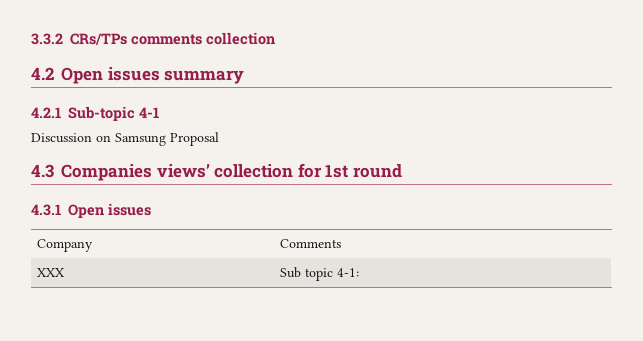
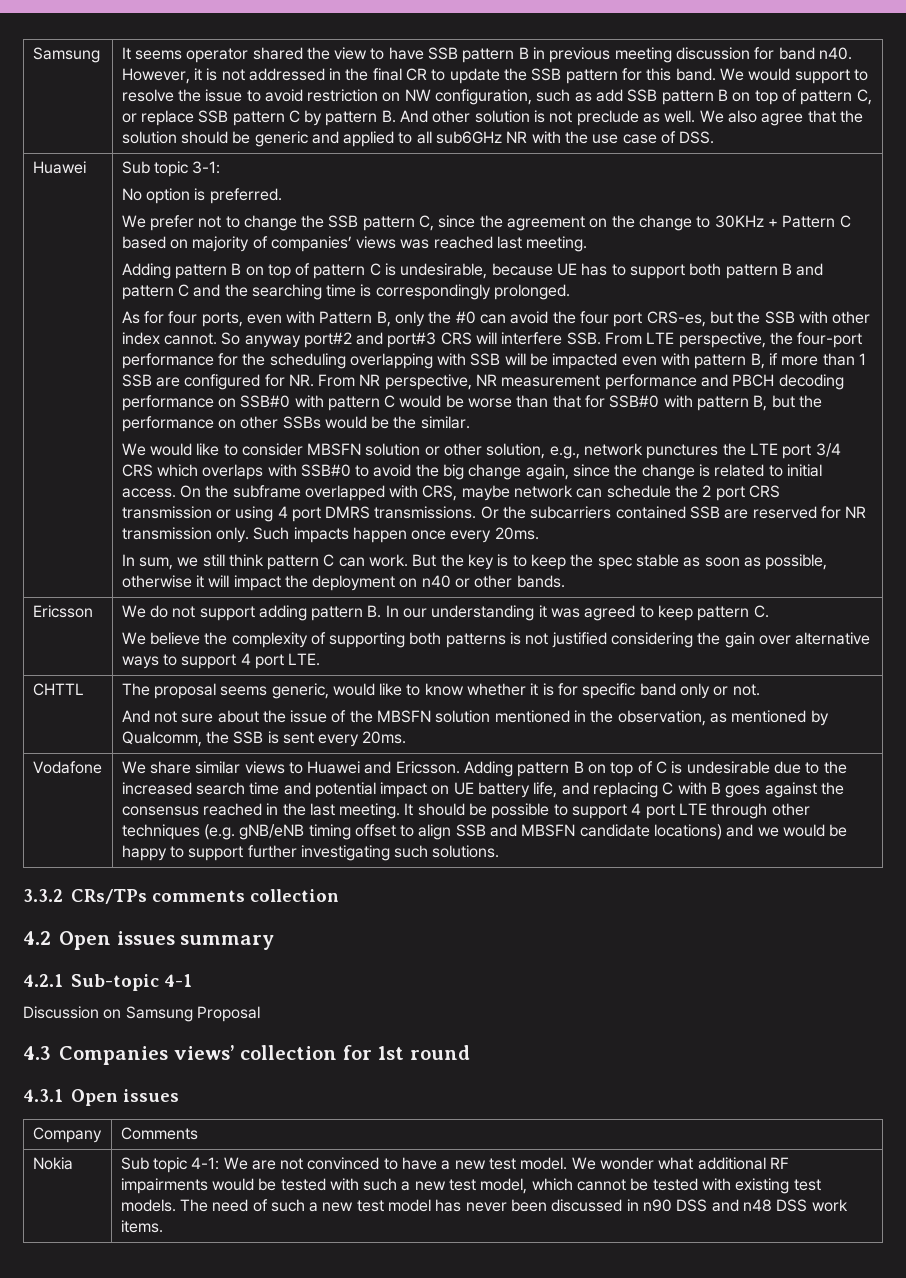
+ Samsung | It seems operator shared the view to have SSB pattern B in previous meeting discussion for band n40. However, it is not addressed in the final CR to update the SSB pattern for this band. We would support to resolve the issue to avoid restriction on NW configuration, such as add SSB pattern B on top of pattern C, or replace SSB pattern C by pattern B. And other solution is not preclude as well. We also agree that the solution should be generic and applied to all sub6GHz NR with the use case of DSS.
+ Huawei | Sub topic 3-1:
+ No option is preferred.
+ We prefer not to change the SSB pattern C, since the agreement on the change to 30KHz + Pattern C based on majority of companies’ views was reached last meeting.
+ Adding pattern B on top of pattern C is undesirable, because UE has to support both pattern B and pattern C and the searching time is correspondingly prolonged.
+ As for four ports, even with Pattern B, only the #0 can avoid the four port CRS-es, but the SSB with other index cannot. So anyway port#2 and port#3 CRS will interfere SSB. From LTE perspective, the four-port performance for the scheduling overlapping with SSB will be impacted even with pattern B, if more than 1 SSB are configured for NR. From NR perspective, NR measurement performance and PBCH decoding performance on SSB#0 with pattern C would be worse than that for SSB#0 with pattern B, but the performance on other SSBs would be the similar.
+ We would like to consider MBSFN solution or other solution, e.g., network punctures the LTE port 3/4 CRS which overlaps with SSB#0 to avoid the big change again, since the change is related to initial access. On the subframe overlapped with CRS, maybe network can schedule the 2 port CRS transmission or using 4 port DMRS transmissions. Or the subcarriers contained SSB are reserved for NR transmission only. Such impacts happen once every 20ms.
+ In sum, we still think pattern C can work. But the key is to keep the spec stable as soon as possible, otherwise it will impact the deployment on n40 or other bands.
+ Ericsson | We do not support adding pattern B. In our understanding it was agreed to keep pattern C.
+ We believe the complexity of supporting both patterns is not justified considering the gain over alternative ways to support 4 port LTE.
+ CHTTL | The proposal seems generic, would like to know whether it is for specific band only or not.
+ And not sure about the issue of the MBSFN solution mentioned in the observation, as mentioned by Qualcomm, the SSB is sent every 20ms.
+ Vodafone | We share similar views to Huawei and Ericsson. Adding pattern B on top of C is undesirable due to the increased search time and potential impact on UE battery life, and replacing C with B goes against the consensus reached in the last meeting. It should be possible to support 4 port LTE through other techniques (e.g. gNB/eNB timing offset to align SSB and MBSFN candidate locations) and we would be happy to support further investigating such solutions.
- XXX
+ Nokia
- Sub topic 4-1:
+ Sub topic 4-1: We are not convinced to have a new test model. We wonder what additional RF impairments would be tested with such a new test model, which cannot be tested with existing test models. The need of such a new test model has never been discussed in n90 DSS and n48 DSS work items.

